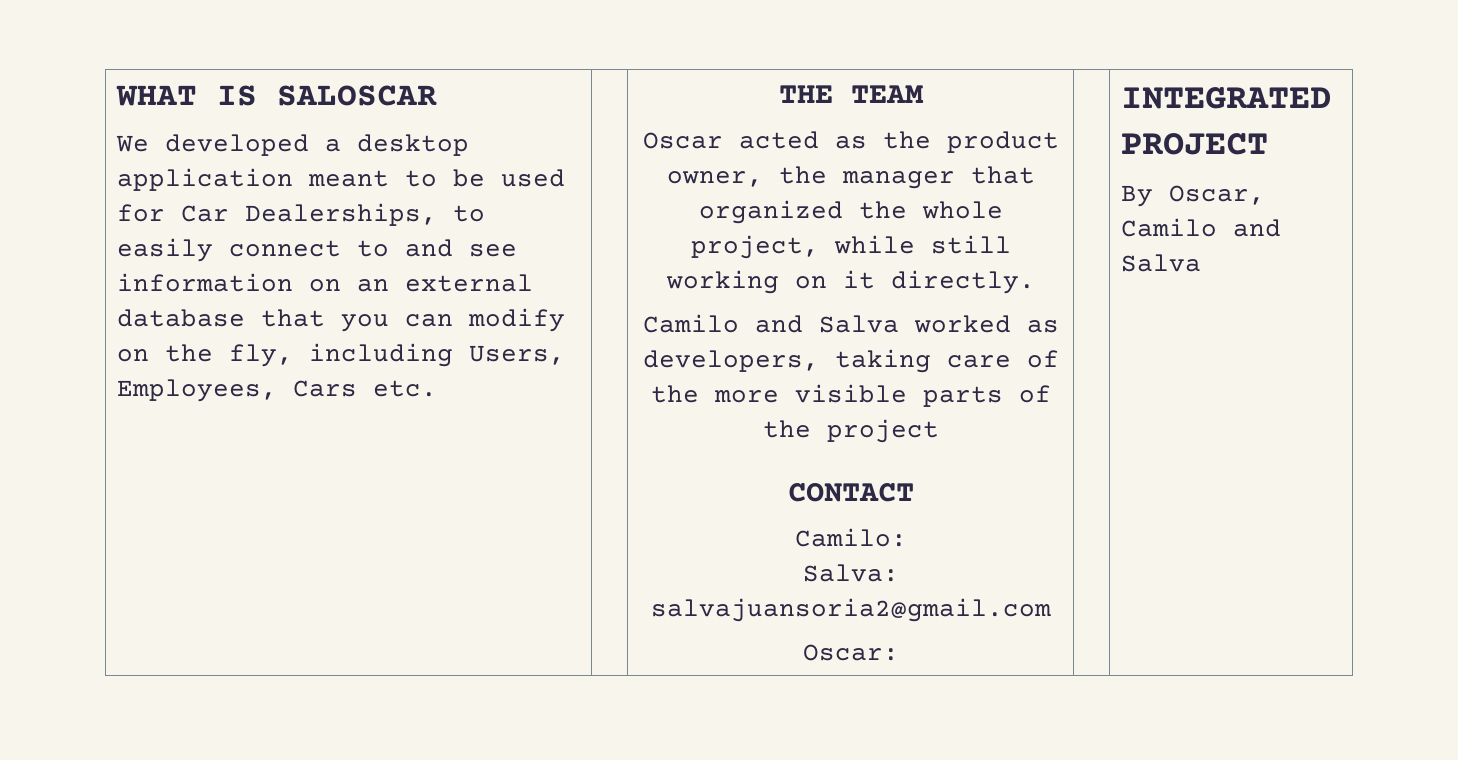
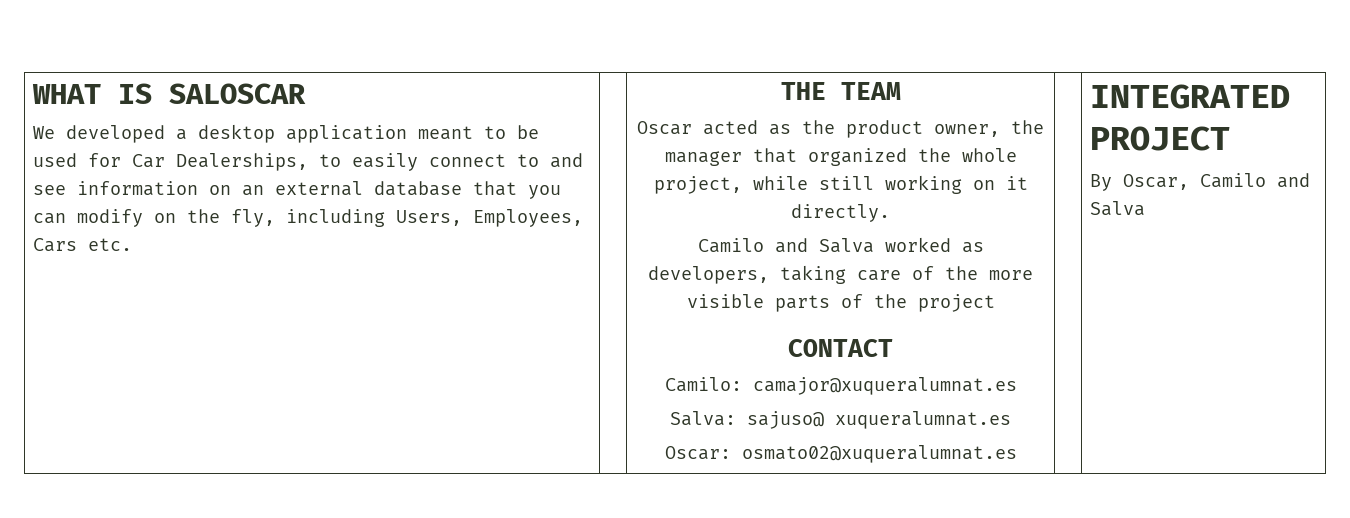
- Camilo:
+ Camilo: camajor@xuqueralumnat.es
- Salva: salvajuansoria2@gmail.com
+ Salva: sajuso@ xuqueralumnat.es
- Oscar:
+ Oscar: osmato02@xuqueralumnat.es

